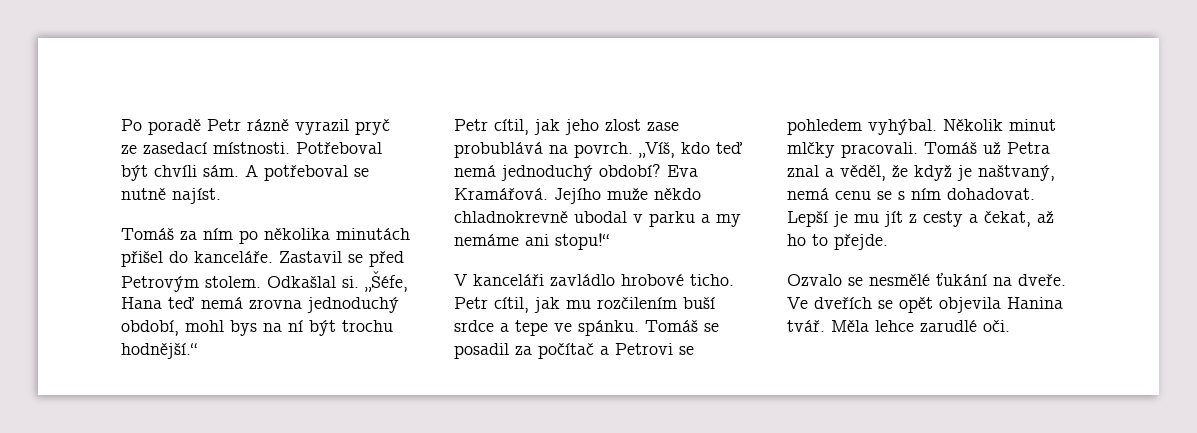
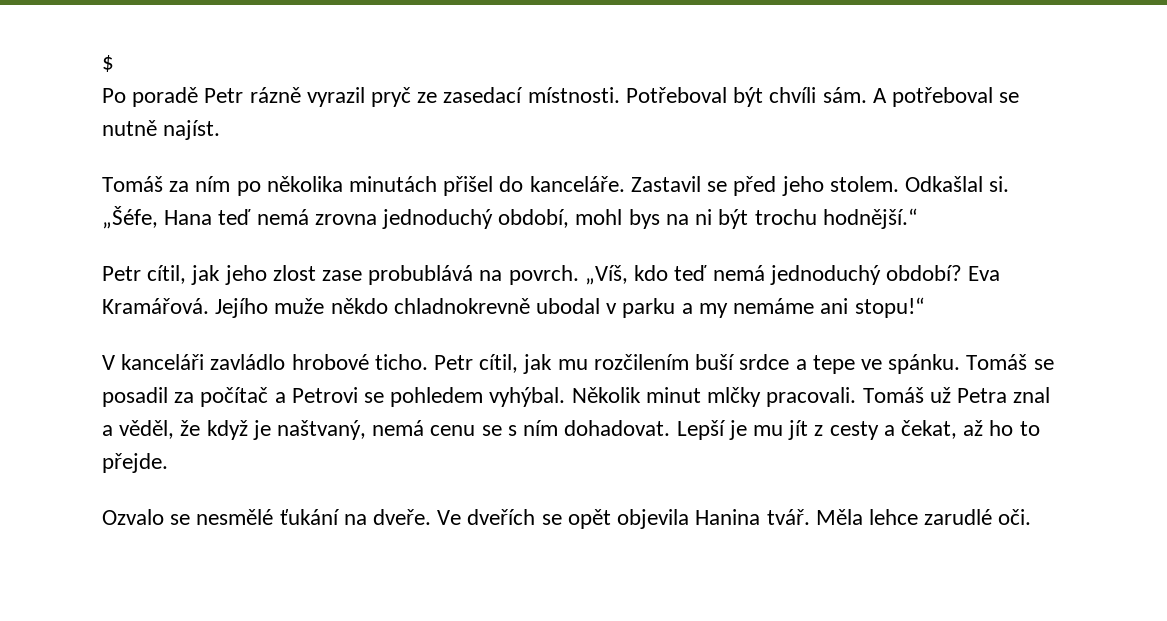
+ $
- Zastavil se před Petrovým stolem.
+ Zastavil se před jeho stolem.
- „Šéfe, Hana teď nemá zrovna jednoduchý období, mohl bys na ní být trochu hodnější.“
+ „Šéfe, Hana teď nemá zrovna jednoduchý období, mohl bys na ni být trochu hodnější.“

